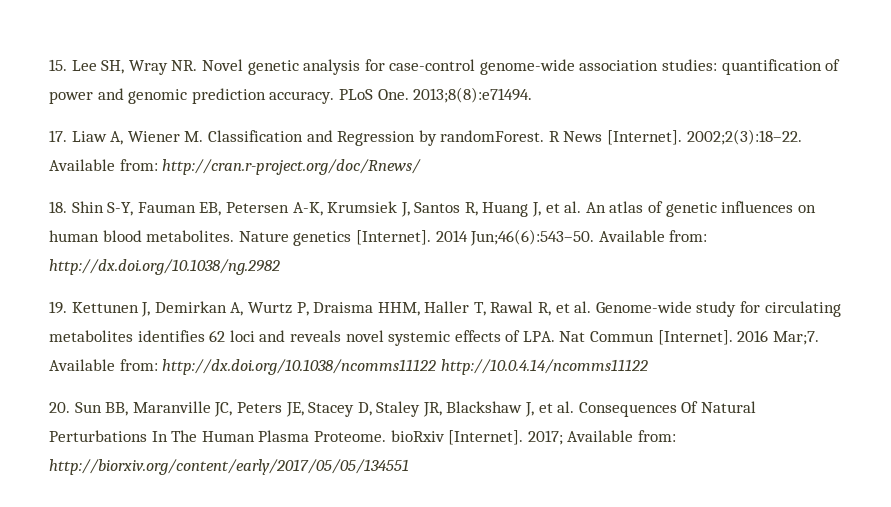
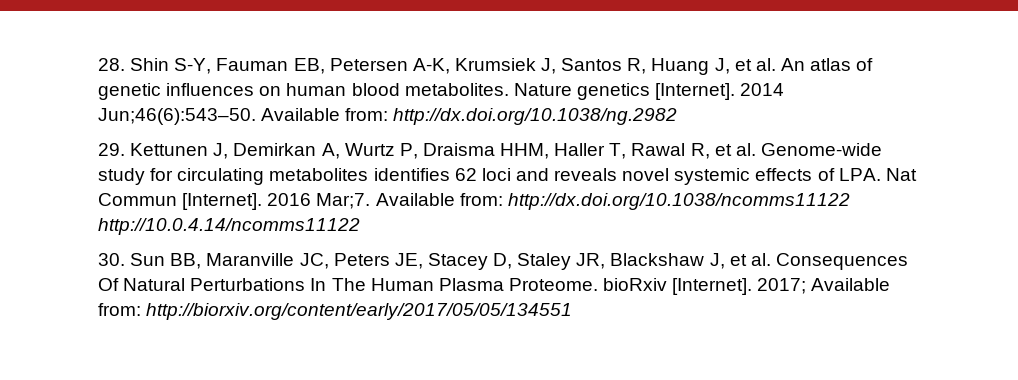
- 15. Lee SH, Wray NR. Novel genetic analysis for case-control genome-wide association studies: quantification of power and genomic prediction accuracy. PLoS One. 2013;8(8):e71494.
- 17. Liaw A, Wiener M. Classification and Regression by randomForest. R News [Internet]. 2002;2(3):18–22. Available from: http://cran.r-project.org/doc/Rnews/
- 18. Shin S-Y, Fauman EB, Petersen A-K, Krumsiek J, Santos R, Huang J, et al. An atlas of genetic influences on human blood metabolites.
+ 28. Shin S-Y, Fauman EB, Petersen A-K, Krumsiek J, Santos R, Huang J, et al. An atlas of genetic influences on human blood metabolites.
- 19. Kettunen J, Demirkan A, Wurtz P, Draisma HHM, Haller T, Rawal R, et al. Genome-wide study for circulating metabolites identifies 62 loci and reveals novel systemic effects of LPA. Nat Commun [Internet].
+ 29. Kettunen J, Demirkan A, Wurtz P, Draisma HHM, Haller T, Rawal R, et al. Genome-wide study for circulating metabolites identifies 62 loci and reveals novel systemic effects of LPA. Nat Commun [Internet].
- 20. Sun BB, Maranville JC, Peters JE, Stacey D, Staley JR, Blackshaw J, et al. Consequences Of Natural Perturbations In The Human Plasma Proteome. bioRxiv [Internet].
+ 30. Sun BB, Maranville JC, Peters JE, Stacey D, Staley JR, Blackshaw J, et al. Consequences Of Natural Perturbations In The Human Plasma Proteome. bioRxiv [Internet].

